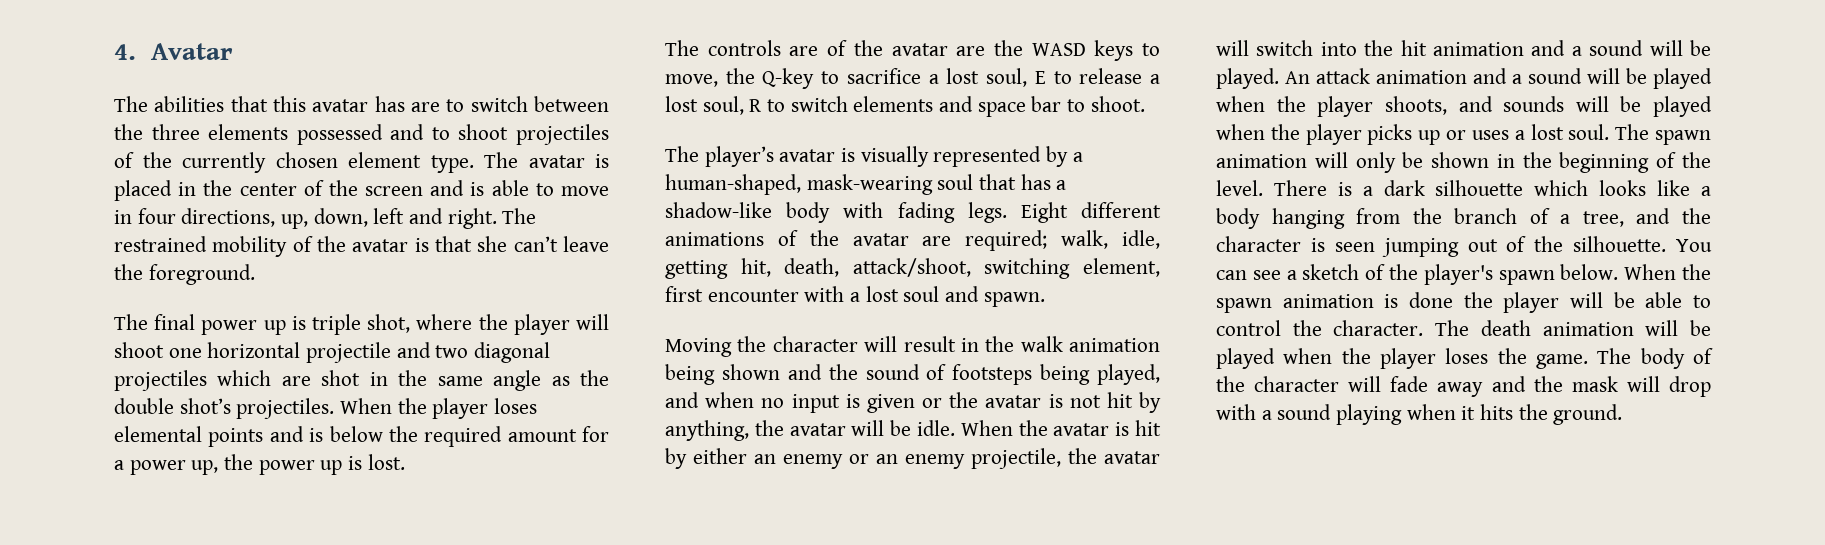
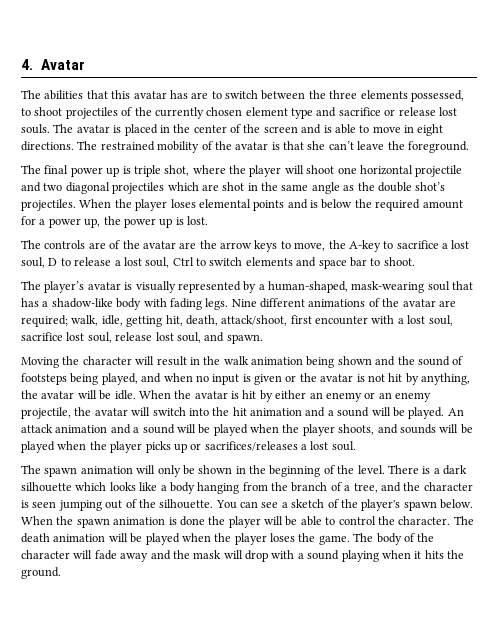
- The abilities that this avatar has are to switch between the three elements possessed and to shoot projectiles of the currently chosen element type.
+ The abilities that this avatar has are to switch between the three elements possessed, to shoot projectiles of the currently chosen element type and sacrifice or release lost souls.
- The avatar is placed in the center of the screen and is able to move in four directions, up, down, left and right.
+ The avatar is placed in the center of the screen and is able to move in eight directions.
- The controls are of the avatar are the WASD keys to move, the Q-key to sacrifice a lost soul, E to release a lost soul, R to switch elements and space bar to shoot.
+ The controls are of the avatar are the arrow keys to move, the A-key to sacrifice a lost soul, D to release a lost soul, Ctrl to switch elements and space bar to shoot.
- Eight different animations of the avatar are required; walk, idle, getting hit, death, attack/shoot, switching element, first encounter with a lost soul and spawn.
+ Nine different animations of the avatar are required; walk, idle, getting hit, death, attack/shoot, first encounter with a lost soul, sacrifice lost soul, release lost soul, and spawn.
- An attack animation and a sound will be played when the player shoots, and sounds will be played when the player picks up or uses a lost soul. The spawn animation will only be shown in the beginning of the level.
+ An attack animation and a sound will be played when the player shoots, and sounds will be played when the player picks up or sacrifices/releases a lost soul.
+ The spawn animation will only be shown in the beginning of the level.

